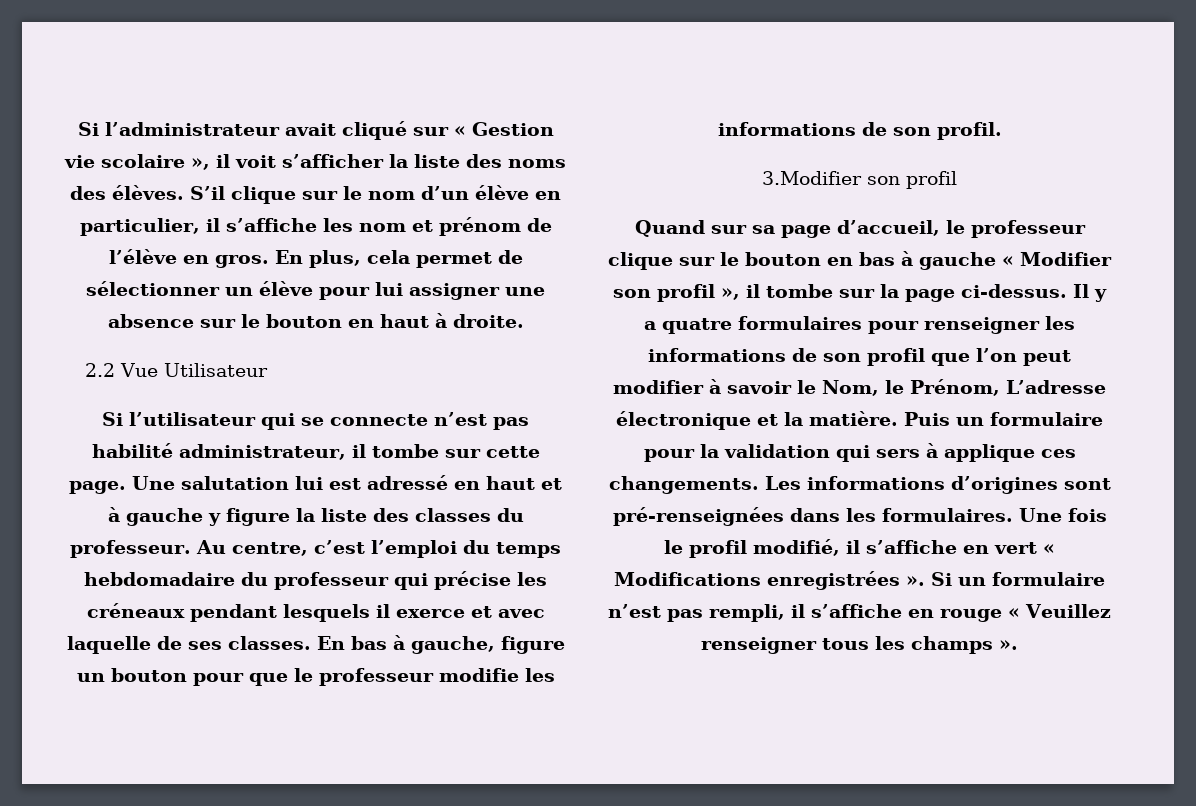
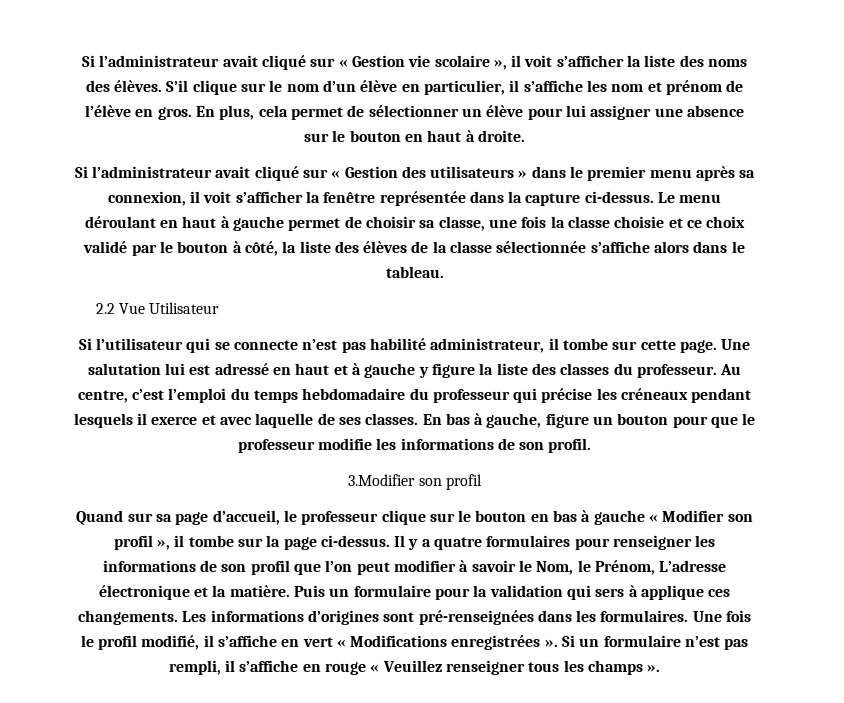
+ Si l’administrateur avait cliqué sur « Gestion des utilisateurs » dans le premier menu après sa connexion, il voit s’afficher la fenêtre représentée dans la capture ci-dessus. Le menu déroulant en haut à gauche permet de choisir sa classe, une fois la classe choisie et ce choix validé par le bouton à côté, la liste des élèves de la classe sélectionnée s’affiche alors dans le tableau.

